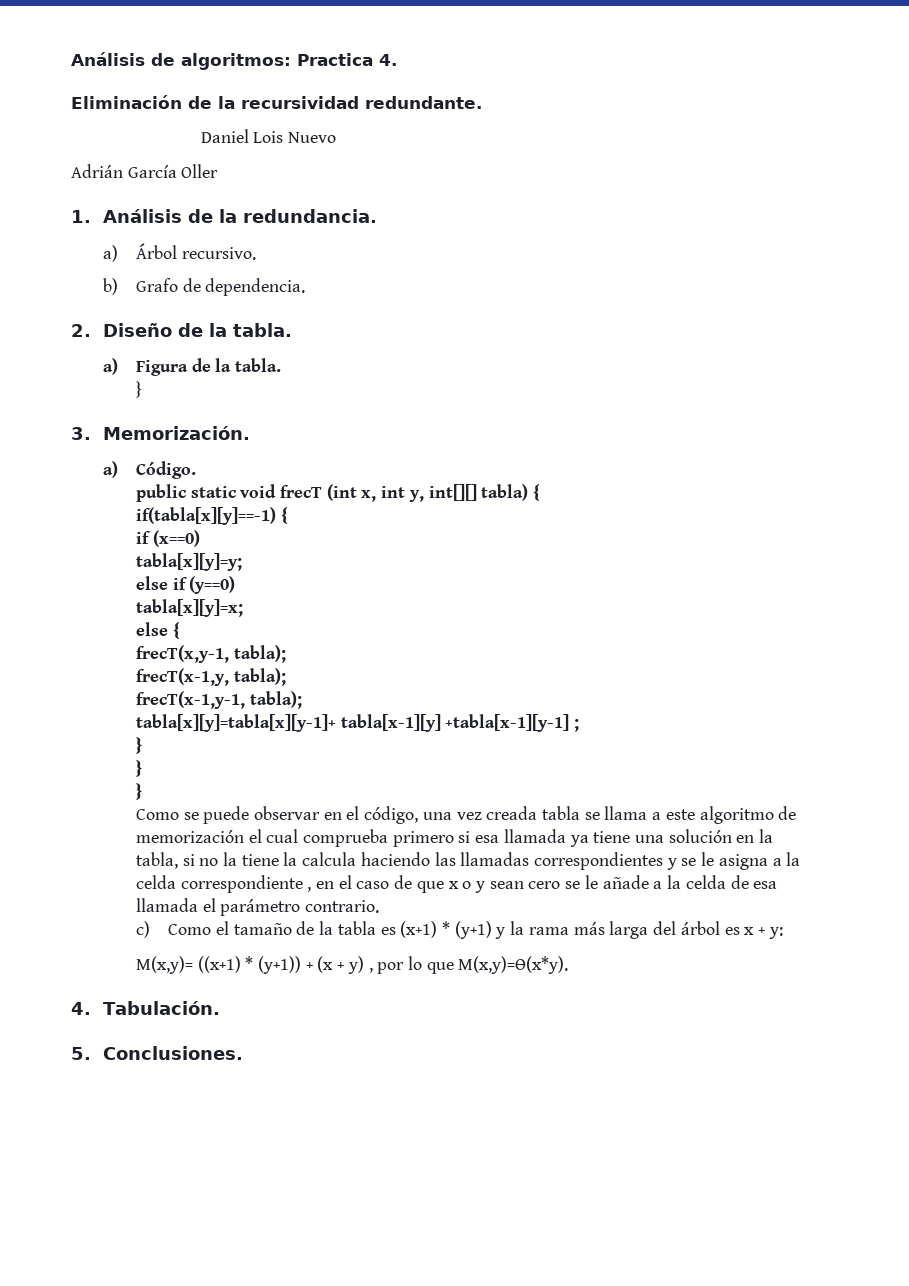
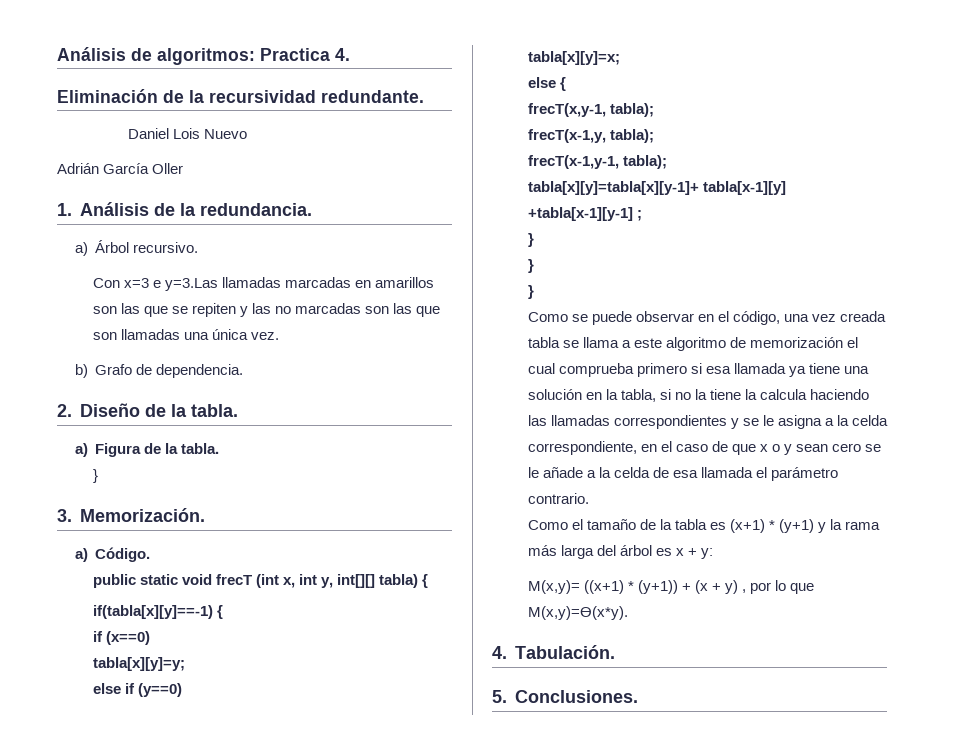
+ Con x=3 e y=3.Las llamadas marcadas en amarillos son las que se repiten y las no marcadas son las que son llamadas una única vez.
- Como se puede observar en el código, una vez creada tabla se llama a este algoritmo de memorización el cual comprueba primero si esa llamada ya tiene una solución en la tabla, si no la tiene la calcula haciendo las llamadas correspondientes y se le asigna a la celda correspondiente , en el caso de que x o y sean cero se le añade a la celda de esa llamada el parámetro contrario.
+ Como se puede observar en el código, una vez creada tabla se llama a este algoritmo de memorización el cual comprueba primero si esa llamada ya tiene una solución en la tabla, si no la tiene la calcula haciendo las llamadas correspondientes y se le asigna a la celda correspondiente, en el caso de que x o y sean cero se le añade a la celda de esa llamada el parámetro contrario.
- c) Como el tamaño de la tabla es (x+1) * (y+1) y la rama más larga del árbol es x + y:
+ Como el tamaño de la tabla es (x+1) * (y+1) y la rama más larga del árbol es x + y:

